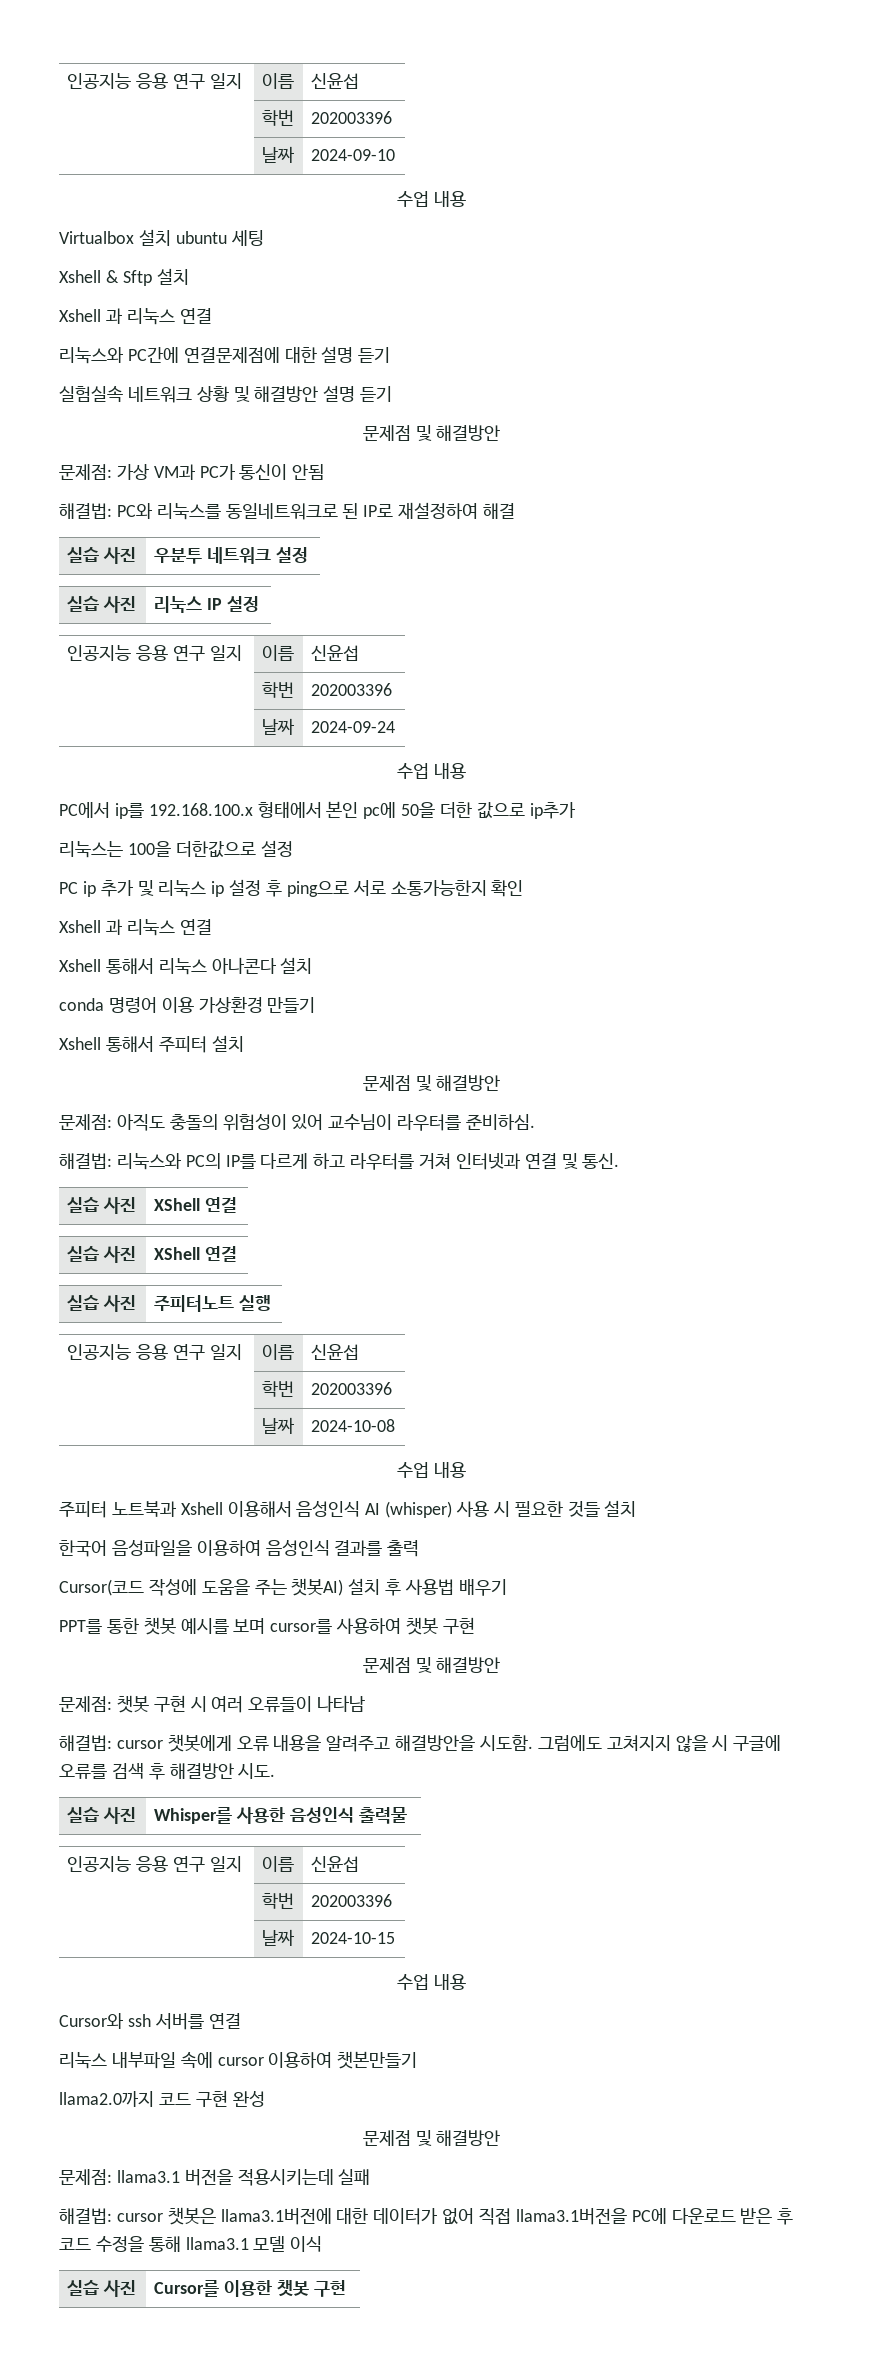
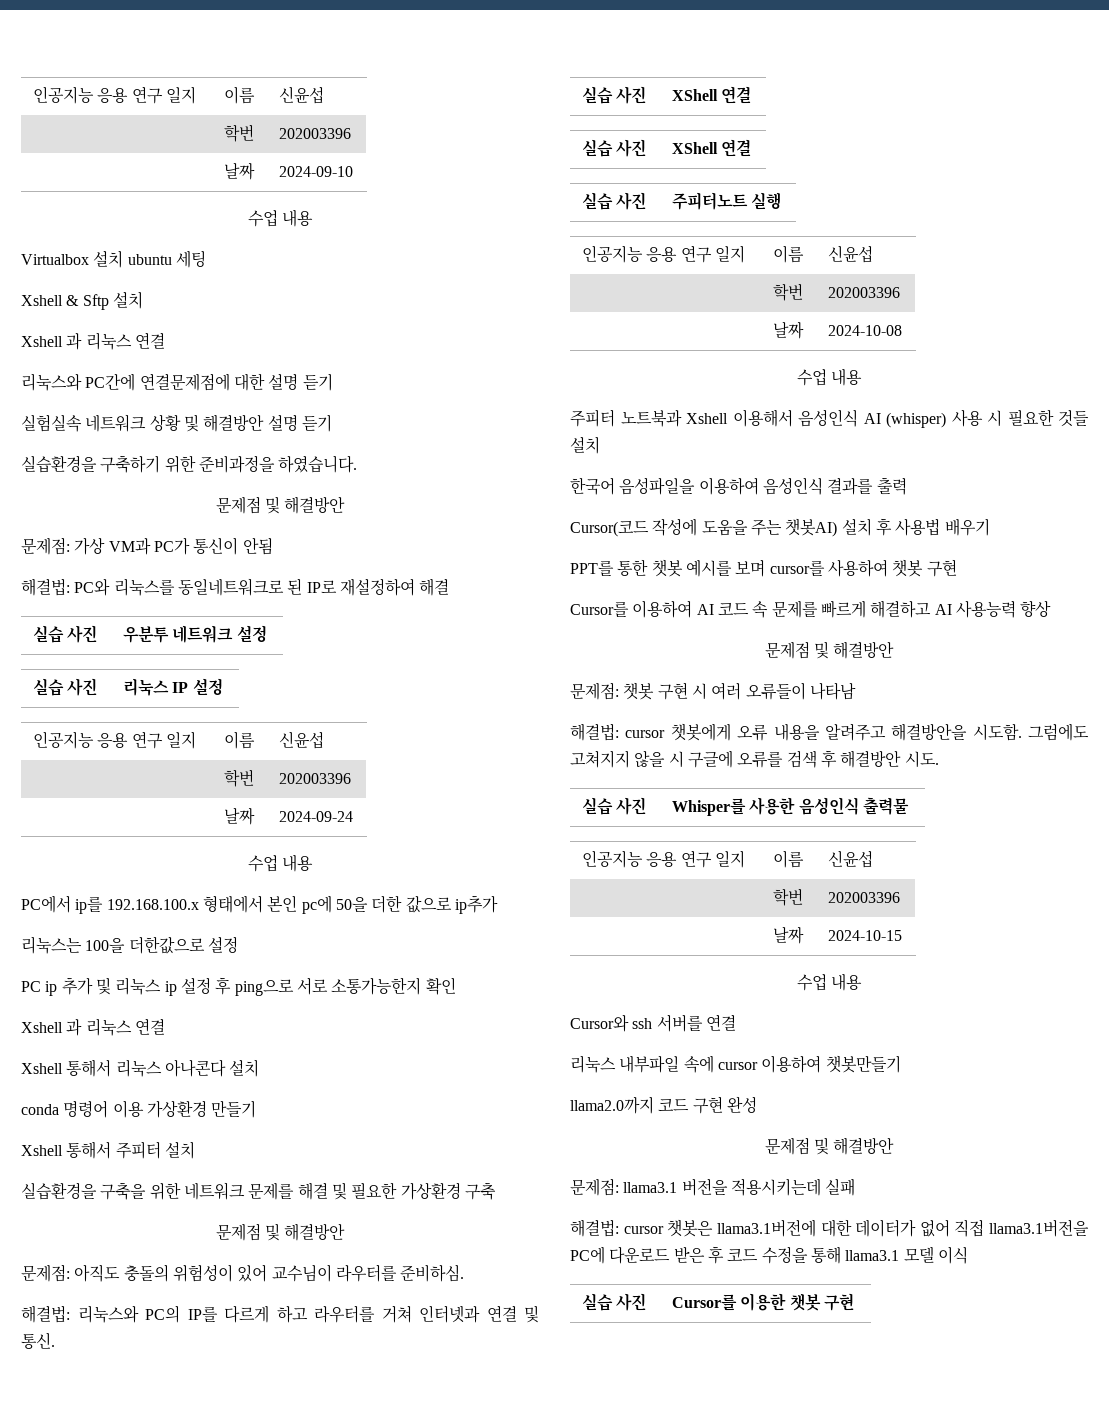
+ 실습환경을 구축하기 위한 준비과정을 하였습니다.
+ 실습환경을 구축을 위한 네트워크 문제를 해결 및 필요한 가상환경 구축
+ Cursor를 이용하여 AI 코드 속 문제를 빠르게 해결하고 AI 사용능력 향상
- 리눅스 내부파일 속에 cursor 이용하여 챗본만들기
+ 리눅스 내부파일 속에 cursor 이용하여 챗봇만들기

